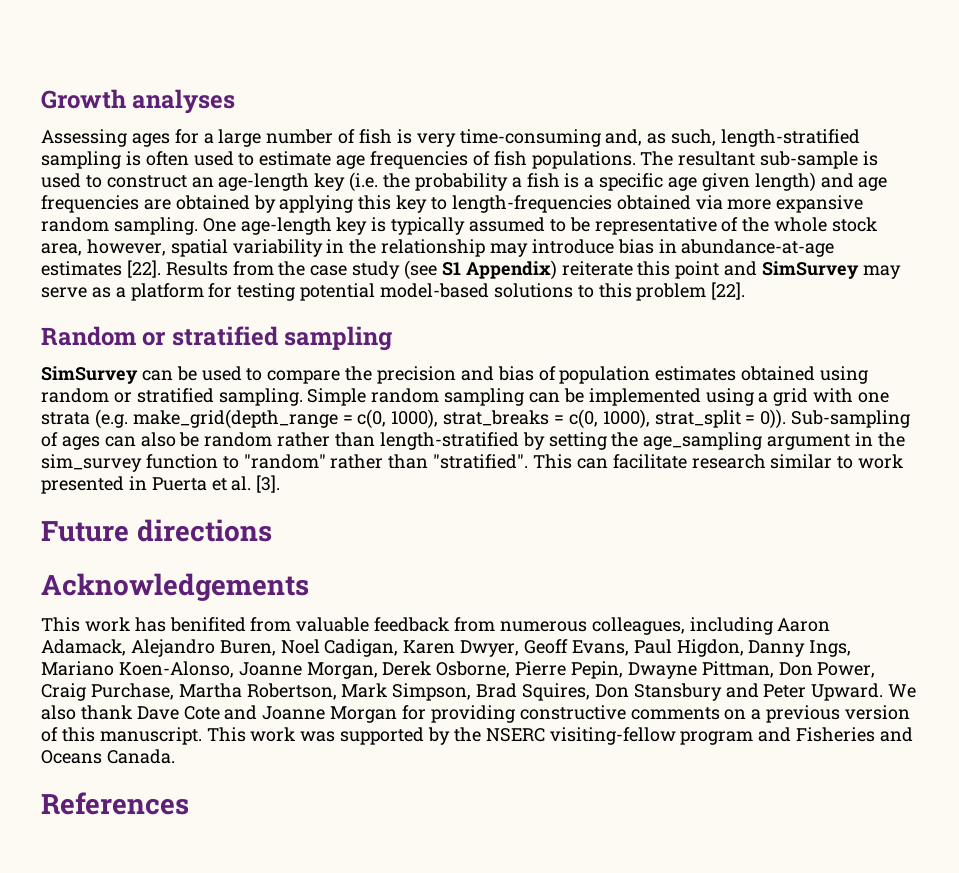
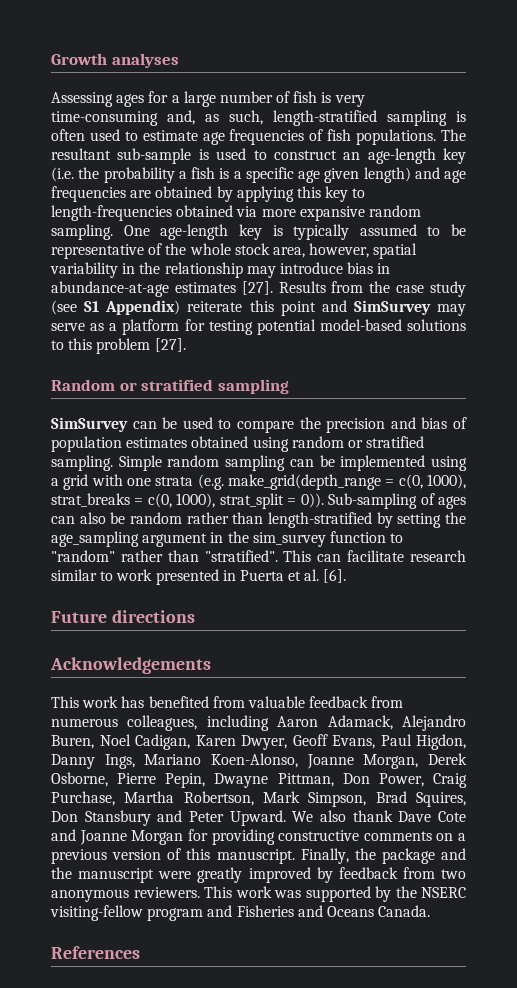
- One age-length key is typically assumed to be representative of the whole stock area, however, spatial variability in the relationship may introduce bias in abundance-at-age estimates [22].
+ One age-length key is typically assumed to be representative of the whole stock area, however, spatial variability in the relationship may introduce bias in abundance-at-age estimates [27].
- Results from the case study (see S1 Appendix) reiterate this point and SimSurvey may serve as a platform for testing potential model-based solutions to this problem [22].
+ Results from the case study (see S1 Appendix) reiterate this point and SimSurvey may serve as a platform for testing potential model-based solutions to this problem [27].
- This can facilitate research similar to work presented in Puerta et al. [3].
+ This can facilitate research similar to work presented in Puerta et al. [6].
- This work has benifited from valuable feedback from numerous colleagues, including Aaron Adamack, Alejandro Buren, Noel Cadigan, Karen Dwyer, Geoff Evans, Paul Higdon, Danny Ings, Mariano Koen-Alonso, Joanne Morgan, Derek Osborne, Pierre Pepin, Dwayne Pittman, Don Power, Craig Purchase, Martha Robertson, Mark Simpson, Brad Squires, Don Stansbury and Peter Upward.
+ This work has benefited from valuable feedback from numerous colleagues, including Aaron Adamack, Alejandro Buren, Noel Cadigan, Karen Dwyer, Geoff Evans, Paul Higdon, Danny Ings, Mariano Koen-Alonso, Joanne Morgan, Derek Osborne, Pierre Pepin, Dwayne Pittman, Don Power, Craig Purchase, Martha Robertson, Mark Simpson, Brad Squires, Don Stansbury and Peter Upward.
+ Finally, the package and the manuscript were greatly improved by feedback from two anonymous reviewers.

